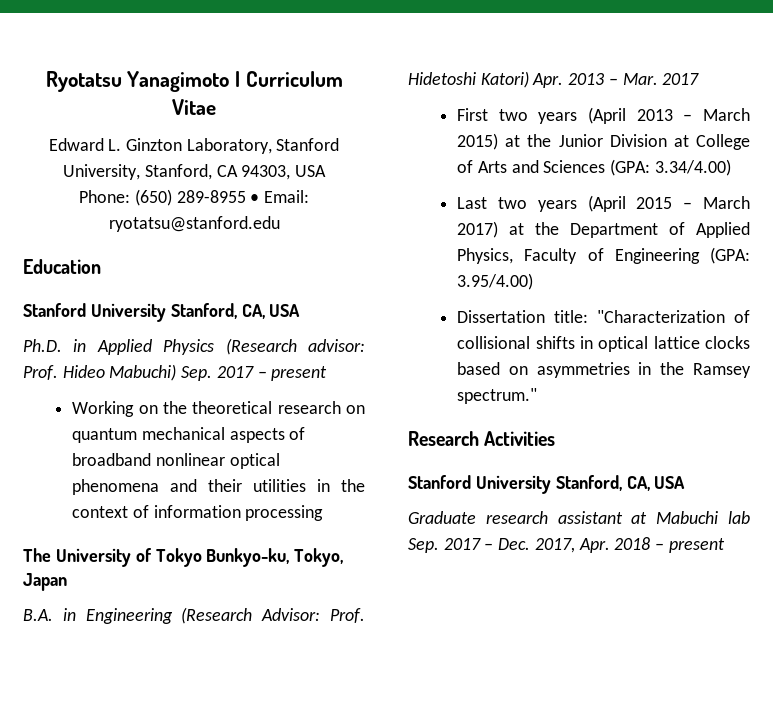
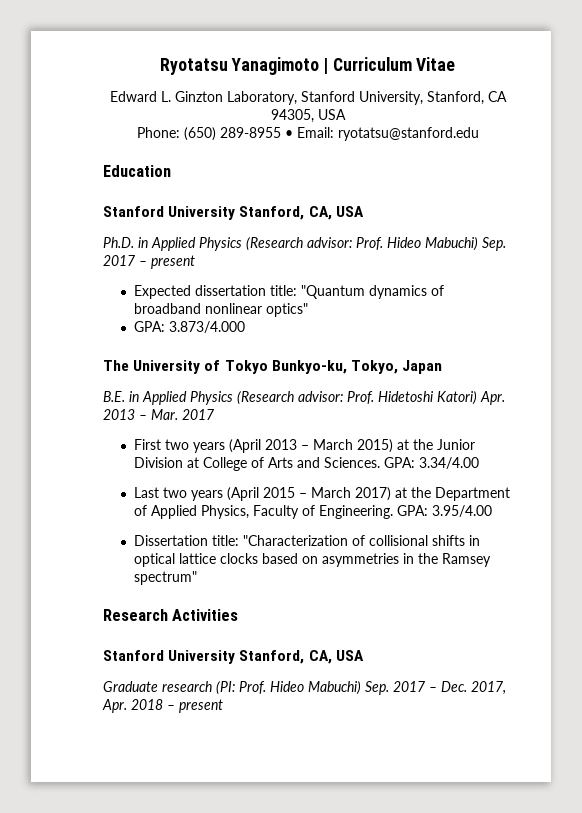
- Edward L. Ginzton Laboratory, Stanford University, Stanford, CA 94303, USA
+ Edward L. Ginzton Laboratory, Stanford University, Stanford, CA 94305, USA
- Working on the theoretical research on quantum mechanical aspects of broadband nonlinear optical phenomena and their utilities in the context of information processing
+ Expected dissertation title: "Quantum dynamics of broadband nonlinear optics"
+ GPA: 3.873/4.000
- B.A. in Engineering (Research Advisor: Prof. Hidetoshi Katori) Apr. 2013 – Mar. 2017
+ B.E. in Applied Physics (Research advisor: Prof. Hidetoshi Katori) Apr. 2013 – Mar. 2017
- First two years (April 2013 – March 2015) at the Junior Division at College of Arts and Sciences (GPA: 3.34/4.00)
+ First two years (April 2013 – March 2015) at the Junior Division at College of Arts and Sciences. GPA: 3.34/4.00
- Last two years (April 2015 – March 2017) at the Department of Applied Physics, Faculty of Engineering (GPA: 3.95/4.00)
+ Last two years (April 2015 – March 2017) at the Department of Applied Physics, Faculty of Engineering. GPA: 3.95/4.00
- Dissertation title: "Characterization of collisional shifts in optical lattice clocks based on asymmetries in the Ramsey spectrum."
+ Dissertation title: "Characterization of collisional shifts in optical lattice clocks based on asymmetries in the Ramsey spectrum"
- Graduate research assistant at Mabuchi lab Sep. 2017 – Dec. 2017, Apr. 2018 – present
+ Graduate research (PI: Prof. Hideo Mabuchi) Sep. 2017 – Dec. 2017, Apr. 2018 – present

